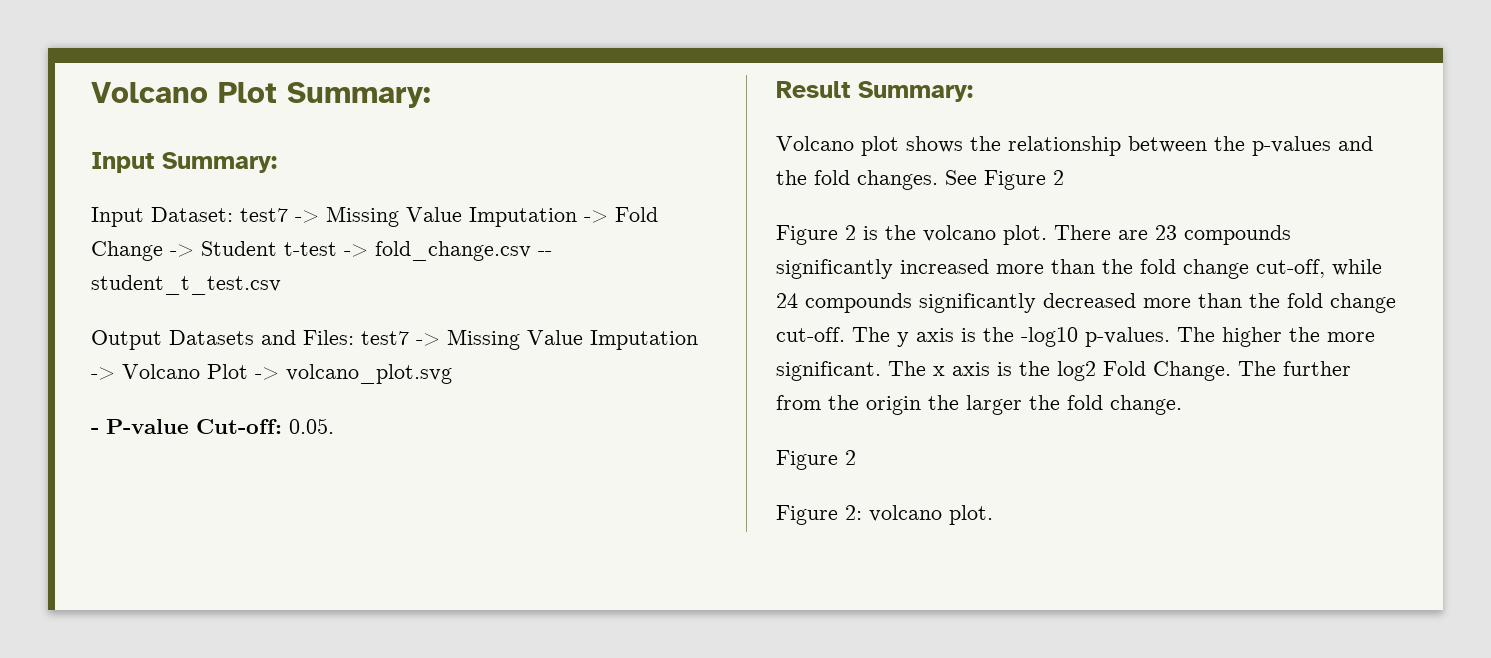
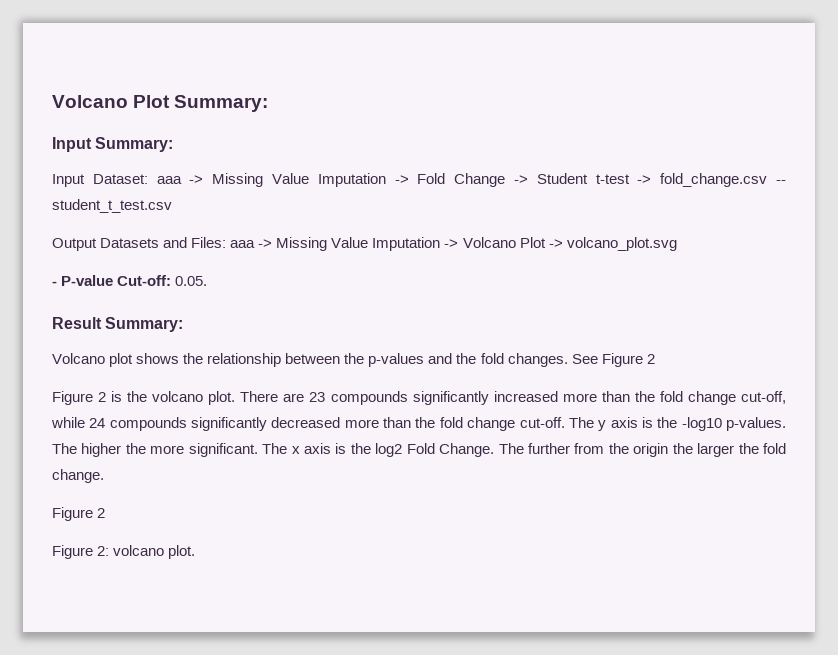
- Input Dataset: test7 -> Missing Value Imputation -> Fold Change -> Student t-test -> fold_change.csv -- student_t_test.csv
+ Input Dataset: aaa -> Missing Value Imputation -> Fold Change -> Student t-test -> fold_change.csv -- student_t_test.csv
- Output Datasets and Files: test7 -> Missing Value Imputation -> Volcano Plot -> volcano_plot.svg
+ Output Datasets and Files: aaa -> Missing Value Imputation -> Volcano Plot -> volcano_plot.svg

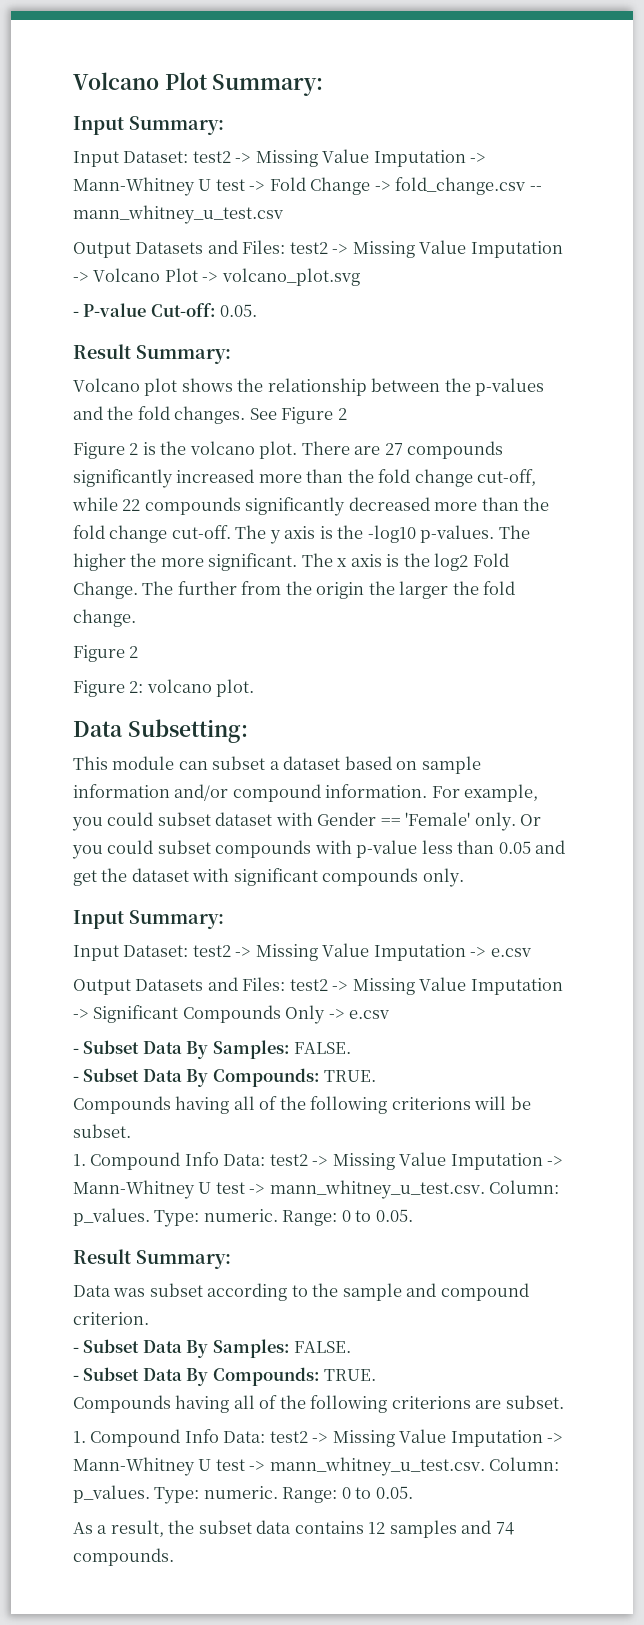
- Input Dataset: aaa -> Missing Value Imputation -> Fold Change -> Student t-test -> fold_change.csv -- student_t_test.csv
- Output Datasets and Files: aaa -> Missing Value Imputation -> Volcano Plot -> volcano_plot.svg
+ Input Dataset: test2 -> Missing Value Imputation -> Mann-Whitney U test -> Fold Change -> fold_change.csv -- mann_whitney_u_test.csv
+ Output Datasets and Files: test2 -> Missing Value Imputation -> Volcano Plot -> volcano_plot.svg
- There are 23 compounds significantly increased more than the fold change cut-off, while 24 compounds significantly decreased more than the fold change cut-off.
+ There are 27 compounds significantly increased more than the fold change cut-off, while 22 compounds significantly decreased more than the fold change cut-off.
+ Data Subsetting:
+ This module can subset a dataset based on sample information and/or compound information. For example, you could subset dataset with Gender == 'Female' only. Or you could subset compounds with p-value less than 0.05 and get the dataset with significant compounds only.
+ Input Summary:
+ Input Dataset: test2 -> Missing Value Imputation -> e.csv
+ Output Datasets and Files: test2 -> Missing Value Imputation -> Significant Compounds Only -> e.csv
+ - Subset Data By Samples: FALSE.
+ - Subset Data By Compounds: TRUE.
+ Compounds having all of the following criterions will be subset.
+ 1. Compound Info Data: test2 -> Missing Value Imputation -> Mann-Whitney U test -> mann_whitney_u_test.csv. Column: p_values. Type: numeric. Range: 0 to 0.05.
+ Result Summary:
+ Data was subset according to the sample and compound criterion.
+ - Subset Data By Samples: FALSE.
+ - Subset Data By Compounds: TRUE.
+ Compounds having all of the following criterions are subset.
+ 1. Compound Info Data: test2 -> Missing Value Imputation -> Mann-Whitney U test -> mann_whitney_u_test.csv. Column: p_values. Type: numeric. Range: 0 to 0.05.
+ As a result, the subset data contains 12 samples and 74 compounds.

